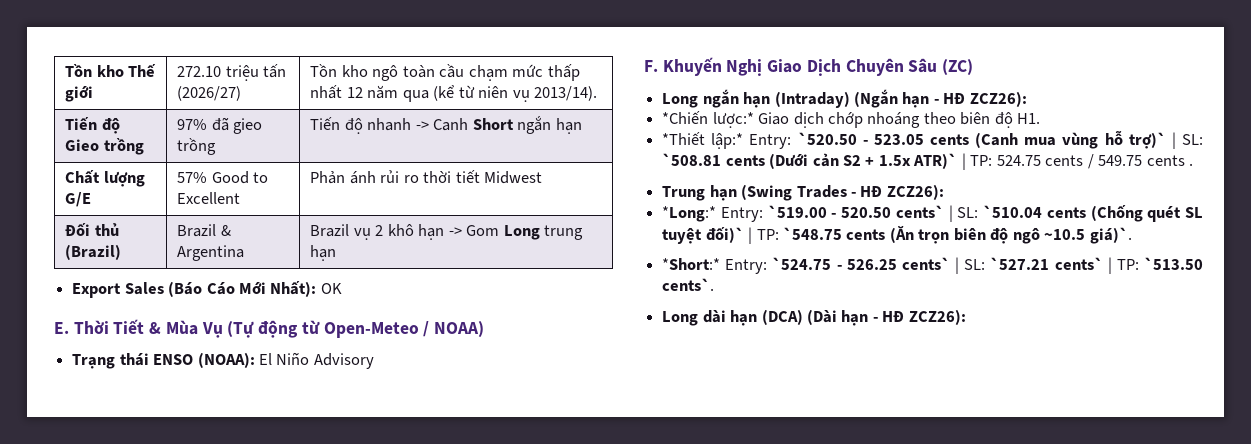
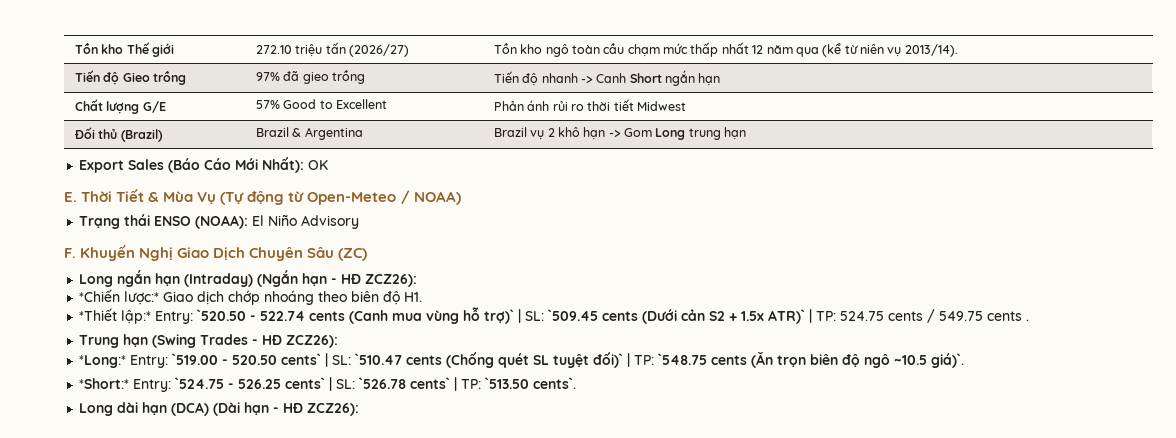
- *Thiết lập:* Entry: `520.50 - 523.05 cents (Canh mua vùng hỗ trợ)` | SL: `508.81 cents (Dưới cản S2 + 1.5x ATR)` | TP: 524.75 cents / 549.75 cents .
+ *Thiết lập:* Entry: `520.50 - 522.74 cents (Canh mua vùng hỗ trợ)` | SL: `509.45 cents (Dưới cản S2 + 1.5x ATR)` | TP: 524.75 cents / 549.75 cents .
- *Long:* Entry: `519.00 - 520.50 cents` | SL: `510.04 cents (Chống quét SL tuyệt đối)` | TP: `548.75 cents (Ăn trọn biên độ ngô ~10.5 giá)`.
+ *Long:* Entry: `519.00 - 520.50 cents` | SL: `510.47 cents (Chống quét SL tuyệt đối)` | TP: `548.75 cents (Ăn trọn biên độ ngô ~10.5 giá)`.
- *Short:* Entry: `524.75 - 526.25 cents` | SL: `527.21 cents` | TP: `513.50 cents`.
+ *Short:* Entry: `524.75 - 526.25 cents` | SL: `526.78 cents` | TP: `513.50 cents`.

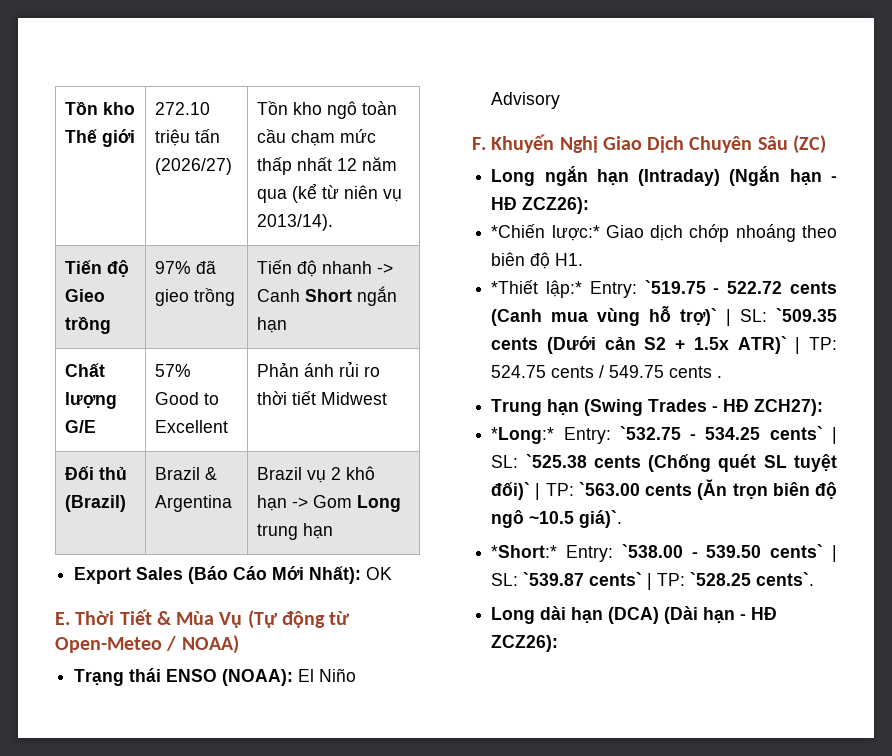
- *Thiết lập:* Entry: `520.50 - 522.74 cents (Canh mua vùng hỗ trợ)` | SL: `509.45 cents (Dưới cản S2 + 1.5x ATR)` | TP: 524.75 cents / 549.75 cents .
+ *Thiết lập:* Entry: `519.75 - 522.72 cents (Canh mua vùng hỗ trợ)` | SL: `509.35 cents (Dưới cản S2 + 1.5x ATR)` | TP: 524.75 cents / 549.75 cents .
- Trung hạn (Swing Trades - HĐ ZCZ26):
+ Trung hạn (Swing Trades - HĐ ZCH27):
- *Long:* Entry: `519.00 - 520.50 cents` | SL: `510.47 cents (Chống quét SL tuyệt đối)` | TP: `548.75 cents (Ăn trọn biên độ ngô ~10.5 giá)`.
+ *Long:* Entry: `532.75 - 534.25 cents` | SL: `525.38 cents (Chống quét SL tuyệt đối)` | TP: `563.00 cents (Ăn trọn biên độ ngô ~10.5 giá)`.
- *Short:* Entry: `524.75 - 526.25 cents` | SL: `526.78 cents` | TP: `513.50 cents`.
+ *Short:* Entry: `538.00 - 539.50 cents` | SL: `539.87 cents` | TP: `528.25 cents`.

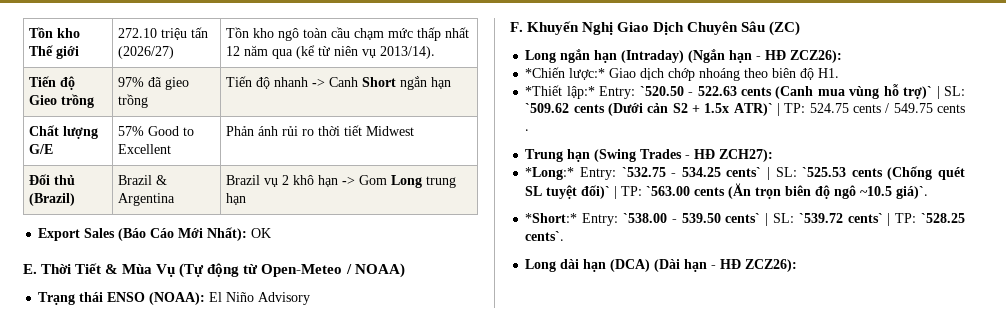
- *Thiết lập:* Entry: `519.75 - 522.72 cents (Canh mua vùng hỗ trợ)` | SL: `509.35 cents (Dưới cản S2 + 1.5x ATR)` | TP: 524.75 cents / 549.75 cents .
+ *Thiết lập:* Entry: `520.50 - 522.63 cents (Canh mua vùng hỗ trợ)` | SL: `509.62 cents (Dưới cản S2 + 1.5x ATR)` | TP: 524.75 cents / 549.75 cents .
- *Long:* Entry: `532.75 - 534.25 cents` | SL: `525.38 cents (Chống quét SL tuyệt đối)` | TP: `563.00 cents (Ăn trọn biên độ ngô ~10.5 giá)`.
+ *Long:* Entry: `532.75 - 534.25 cents` | SL: `525.53 cents (Chống quét SL tuyệt đối)` | TP: `563.00 cents (Ăn trọn biên độ ngô ~10.5 giá)`.
- *Short:* Entry: `538.00 - 539.50 cents` | SL: `539.87 cents` | TP: `528.25 cents`.
+ *Short:* Entry: `538.00 - 539.50 cents` | SL: `539.72 cents` | TP: `528.25 cents`.

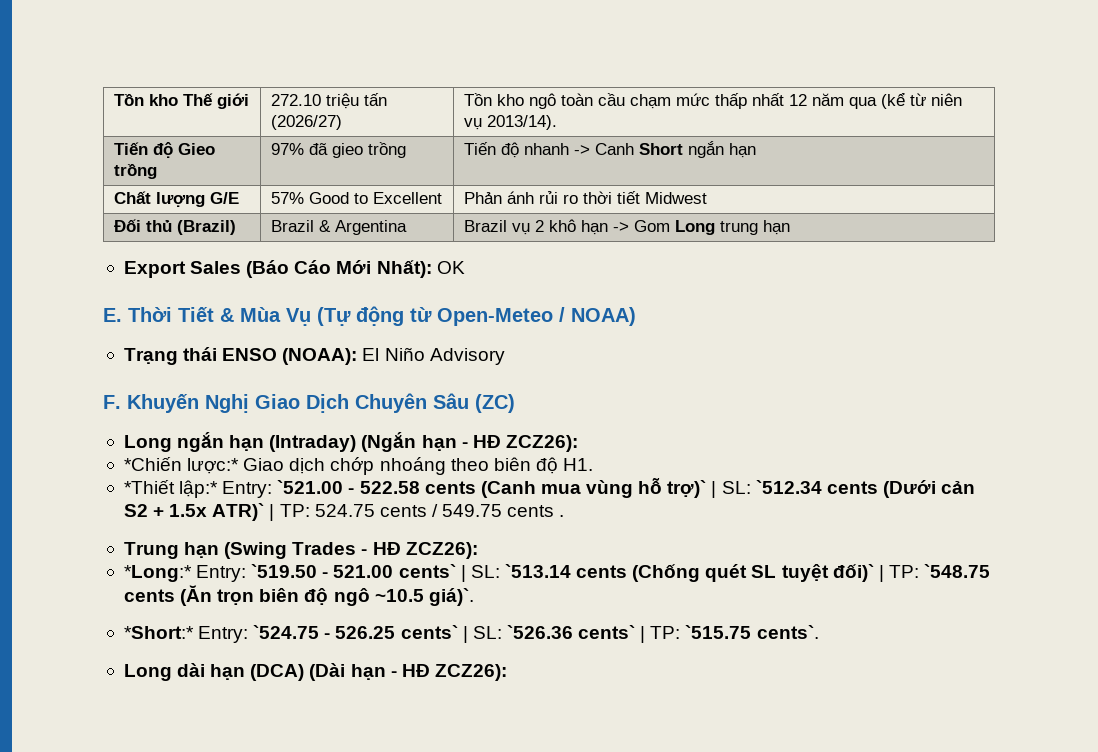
- *Thiết lập:* Entry: `520.50 - 522.63 cents (Canh mua vùng hỗ trợ)` | SL: `509.62 cents (Dưới cản S2 + 1.5x ATR)` | TP: 524.75 cents / 549.75 cents .
+ *Thiết lập:* Entry: `521.00 - 522.58 cents (Canh mua vùng hỗ trợ)` | SL: `512.34 cents (Dưới cản S2 + 1.5x ATR)` | TP: 524.75 cents / 549.75 cents .
- Trung hạn (Swing Trades - HĐ ZCH27):
+ Trung hạn (Swing Trades - HĐ ZCZ26):
- *Long:* Entry: `532.75 - 534.25 cents` | SL: `525.53 cents (Chống quét SL tuyệt đối)` | TP: `563.00 cents (Ăn trọn biên độ ngô ~10.5 giá)`.
+ *Long:* Entry: `519.50 - 521.00 cents` | SL: `513.14 cents (Chống quét SL tuyệt đối)` | TP: `548.75 cents (Ăn trọn biên độ ngô ~10.5 giá)`.
- *Short:* Entry: `538.00 - 539.50 cents` | SL: `539.72 cents` | TP: `528.25 cents`.
+ *Short:* Entry: `524.75 - 526.25 cents` | SL: `526.36 cents` | TP: `515.75 cents`.

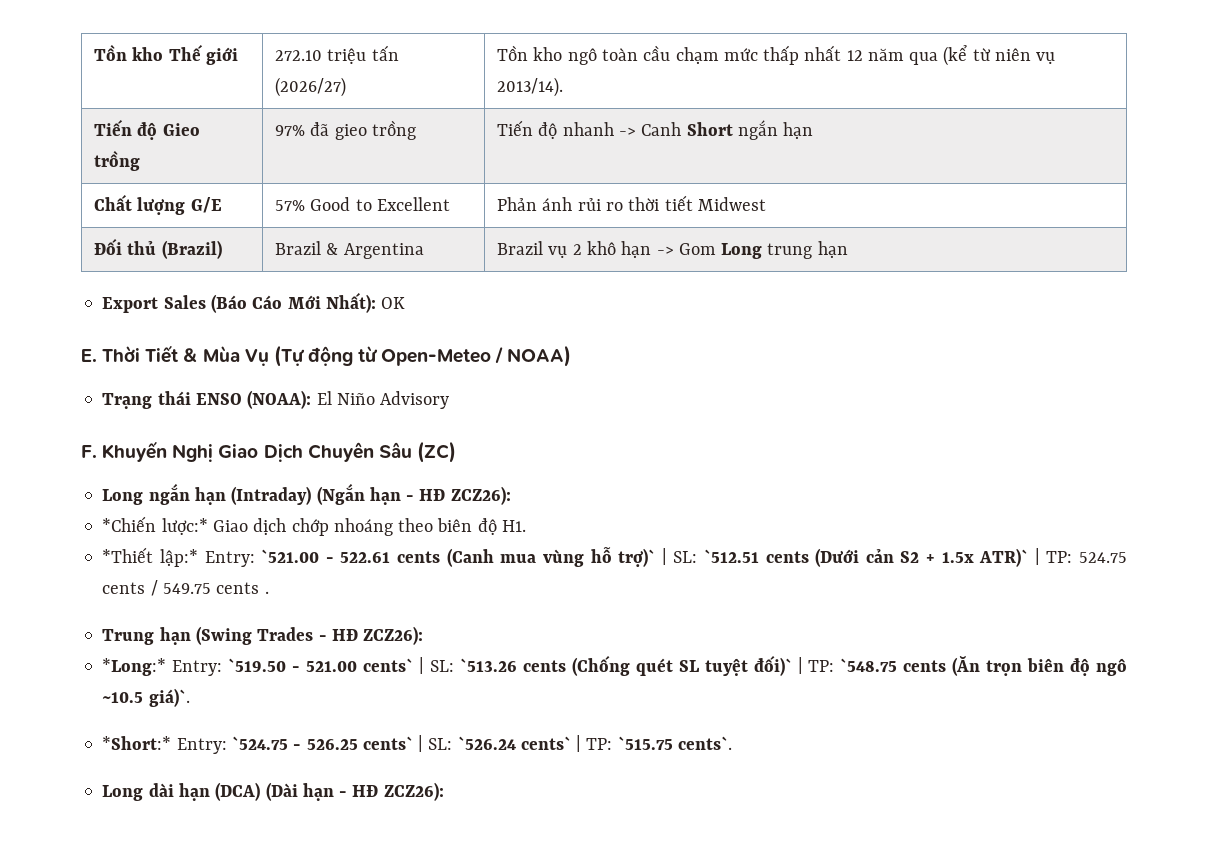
- *Thiết lập:* Entry: `521.00 - 522.58 cents (Canh mua vùng hỗ trợ)` | SL: `512.34 cents (Dưới cản S2 + 1.5x ATR)` | TP: 524.75 cents / 549.75 cents .
+ *Thiết lập:* Entry: `521.00 - 522.61 cents (Canh mua vùng hỗ trợ)` | SL: `512.51 cents (Dưới cản S2 + 1.5x ATR)` | TP: 524.75 cents / 549.75 cents .
- *Long:* Entry: `519.50 - 521.00 cents` | SL: `513.14 cents (Chống quét SL tuyệt đối)` | TP: `548.75 cents (Ăn trọn biên độ ngô ~10.5 giá)`.
+ *Long:* Entry: `519.50 - 521.00 cents` | SL: `513.26 cents (Chống quét SL tuyệt đối)` | TP: `548.75 cents (Ăn trọn biên độ ngô ~10.5 giá)`.
- *Short:* Entry: `524.75 - 526.25 cents` | SL: `526.36 cents` | TP: `515.75 cents`.
+ *Short:* Entry: `524.75 - 526.25 cents` | SL: `526.24 cents` | TP: `515.75 cents`.

